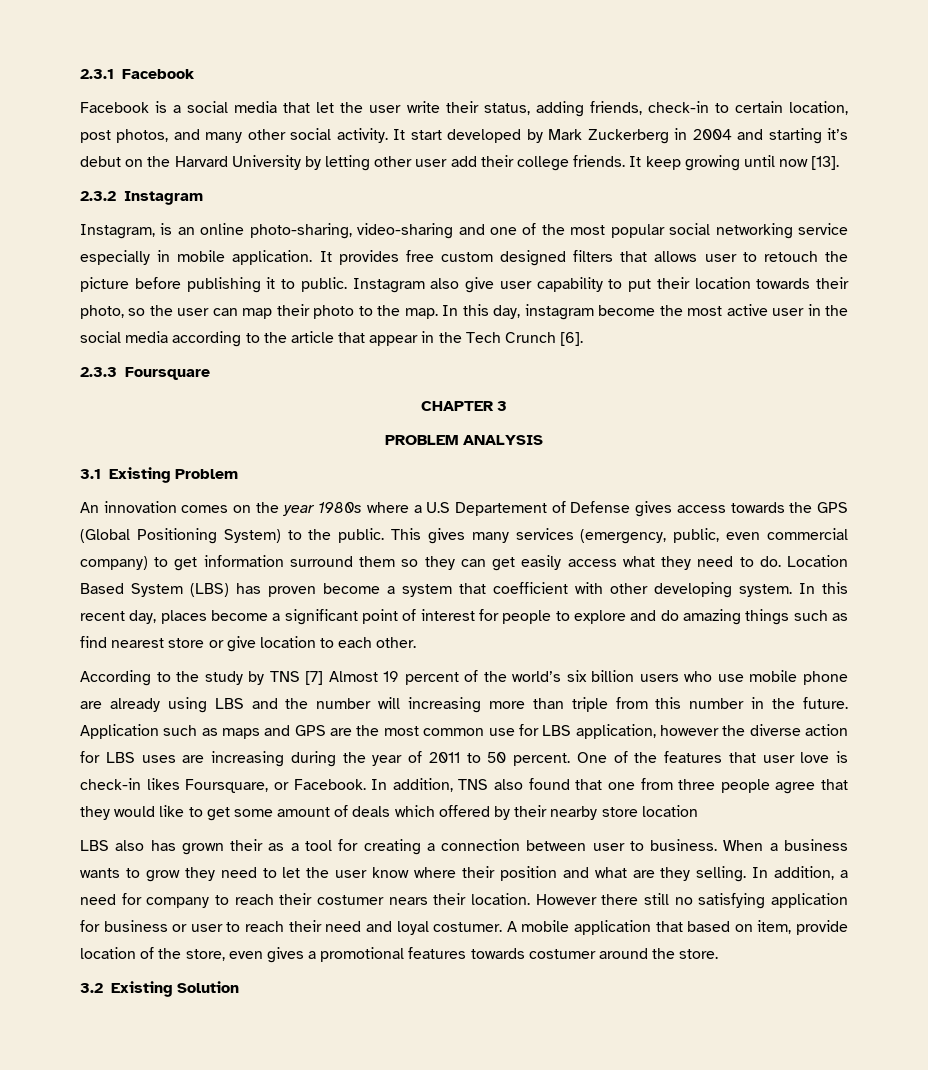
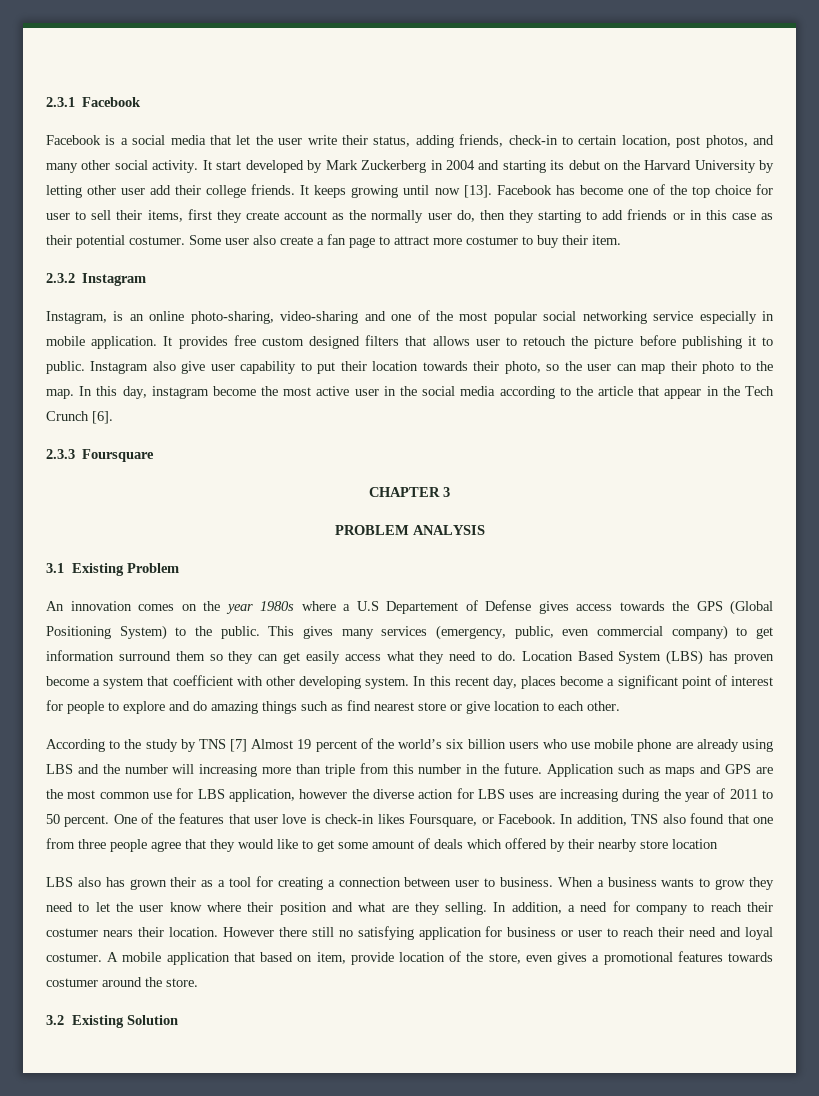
- It start developed by Mark Zuckerberg in 2004 and starting it’s debut on the Harvard University by letting other user add their college friends.
+ It start developed by Mark Zuckerberg in 2004 and starting its debut on the Harvard University by letting other user add their college friends.
- It keep growing until now [13].
+ It keeps growing until now [13]. Facebook has become one of the top choice for user to sell their items, first they create account as the normally user do, then they starting to add friends or in this case as their potential costumer. Some user also create a fan page to attract more costumer to buy their item.

